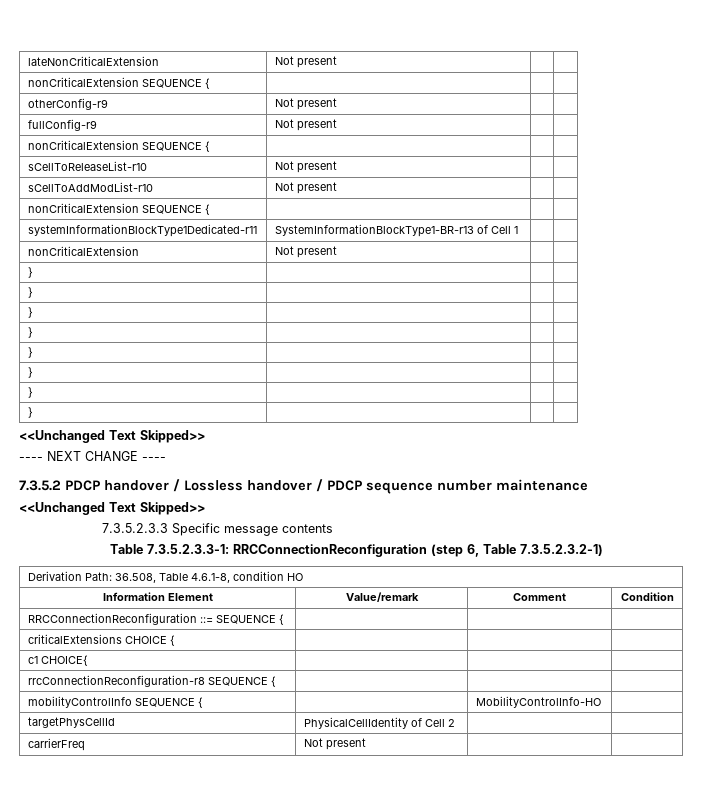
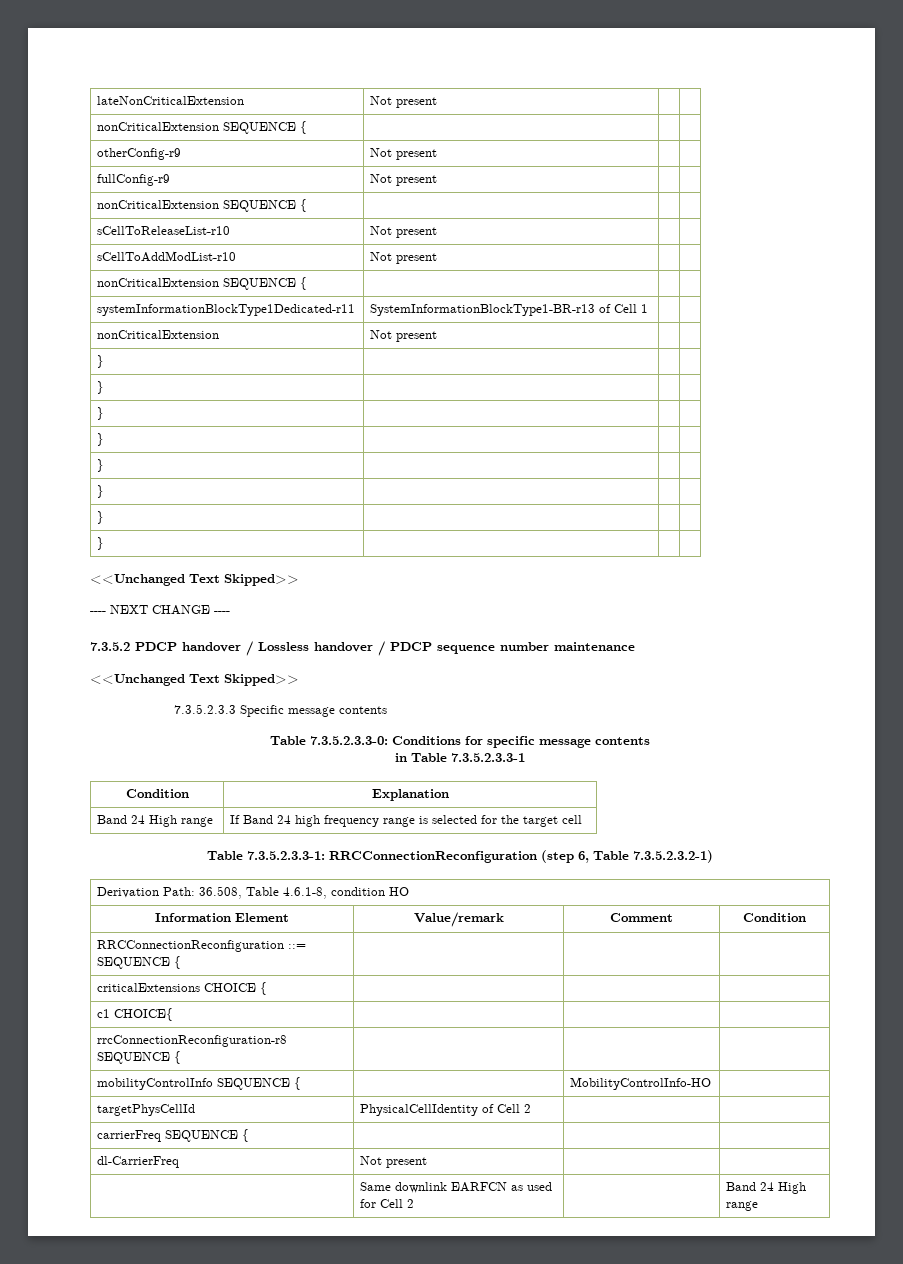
+ Table 7.3.5.2.3.3-0: Conditions for specific message contents
+ in Table 7.3.5.2.3.3-1
+ Condition | Explanation
+ Band 24 High range | If Band 24 high frequency range is selected for the target cell
- carrierFreq | Not present | |
+ carrierFreq SEQUENCE { | | |
+ dl-CarrierFreq | Not present | |
+ | Same downlink EARFCN as used for Cell 2 | | Band 24 High range

